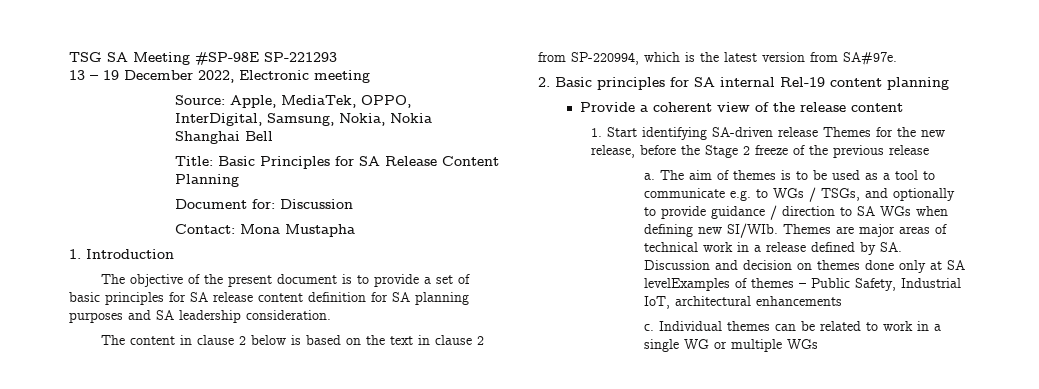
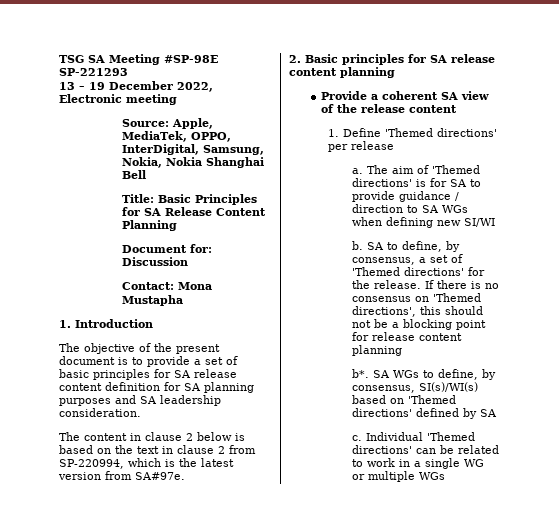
- 2. Basic principles for SA internal Rel-19 content planning
+ 2. Basic principles for SA release content planning
- Provide a coherent view of the release content
+ Provide a coherent SA view of the release content
- 1. Start identifying SA-driven release Themes for the new release, before the Stage 2 freeze of the previous release
+ 1. Define 'Themed directions' per release
- The aim of themes is to be used as a tool to communicate e.g. to WGs / TSGs, and optionally to provide guidance / direction to SA WGs when defining new SI/WIb. Themes are major areas of technical work in a release defined by SA. Discussion and decision on themes done only at SA levelExamples of themes – Public Safety, Industrial IoT, architectural enhancements
+ The aim of 'Themed directions' is for SA to provide guidance / direction to SA WGs when defining new SI/WI
+ b. SA to define, by consensus, a set of 'Themed directions' for the release. If there is no consensus on 'Themed directions', this should not be a blocking point for release content planning
+ b*. SA WGs to define, by consensus, SI(s)/WI(s) based on 'Themed directions' defined by SA
- Individual themes can be related to work in a single WG or multiple WGs
+ Individual 'Themed directions' can be related to work in a single WG or multiple WGs

